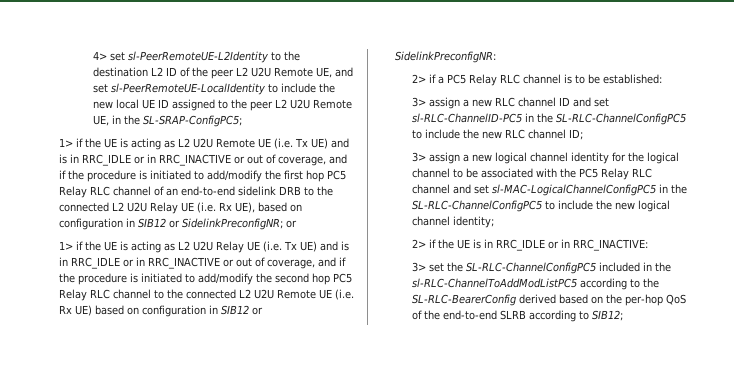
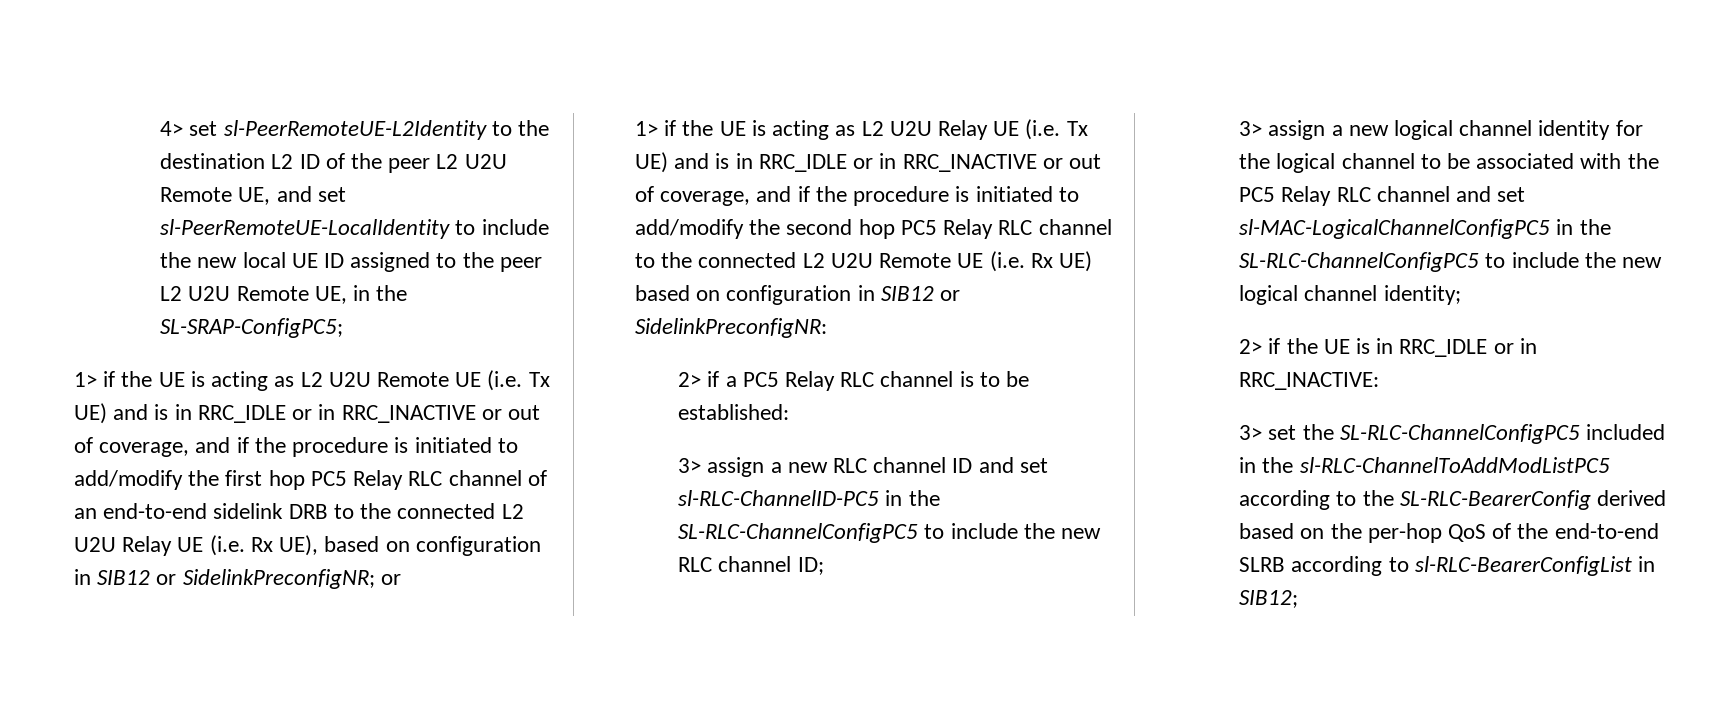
- 3> set the SL-RLC-ChannelConfigPC5 included in the sl-RLC-ChannelToAddModListPC5 according to the SL-RLC-BearerConfig derived based on the per-hop QoS of the end-to-end SLRB according to SIB12;
+ 3> set the SL-RLC-ChannelConfigPC5 included in the sl-RLC-ChannelToAddModListPC5 according to the SL-RLC-BearerConfig derived based on the per-hop QoS of the end-to-end SLRB according to sl-RLC-BearerConfigList in SIB12;

